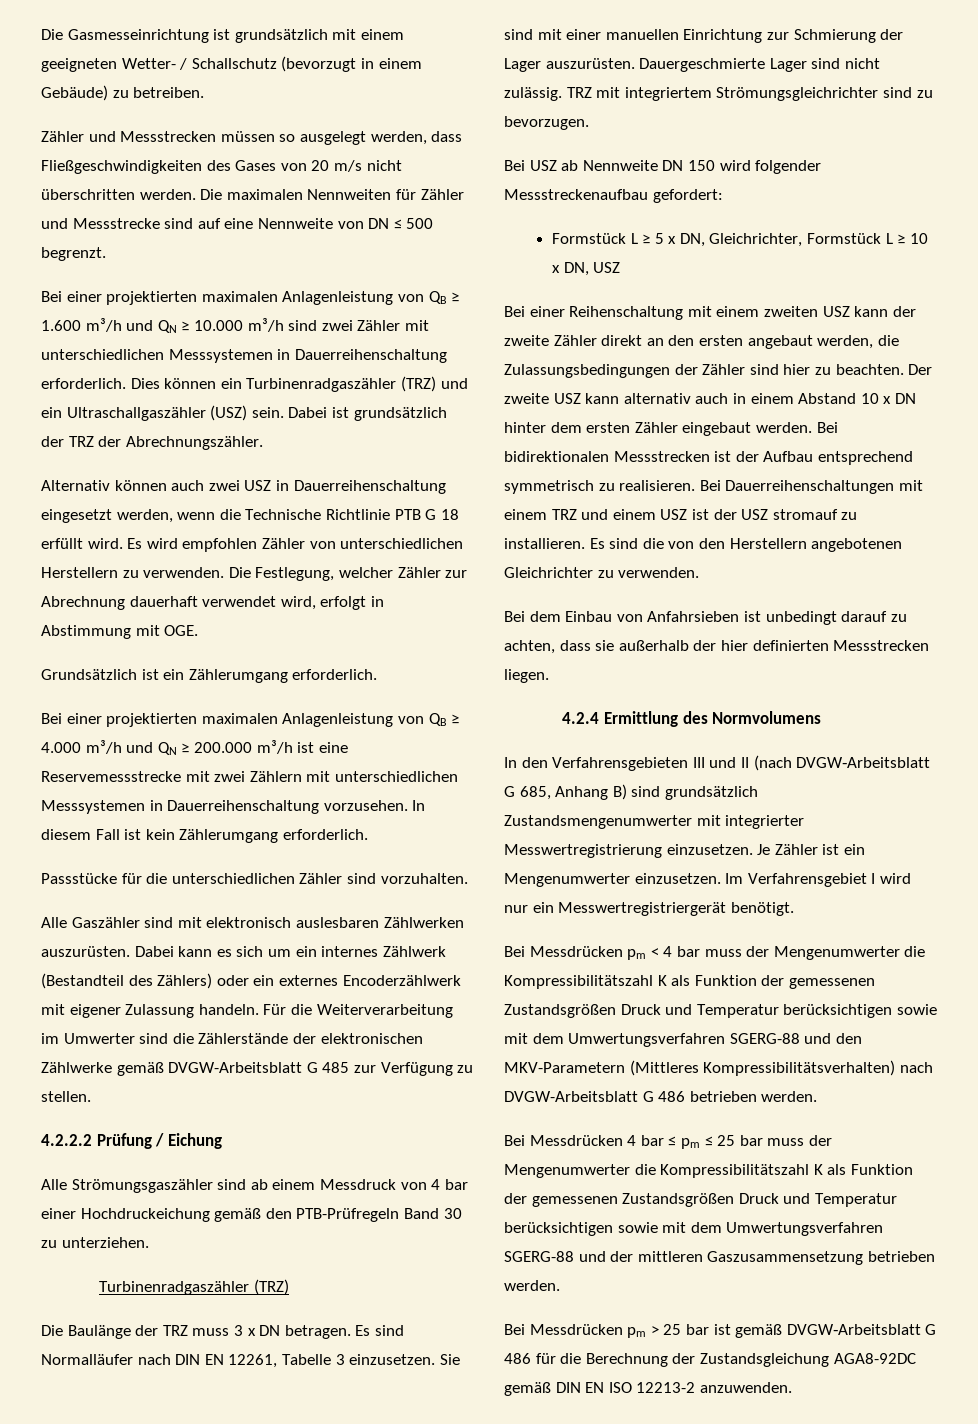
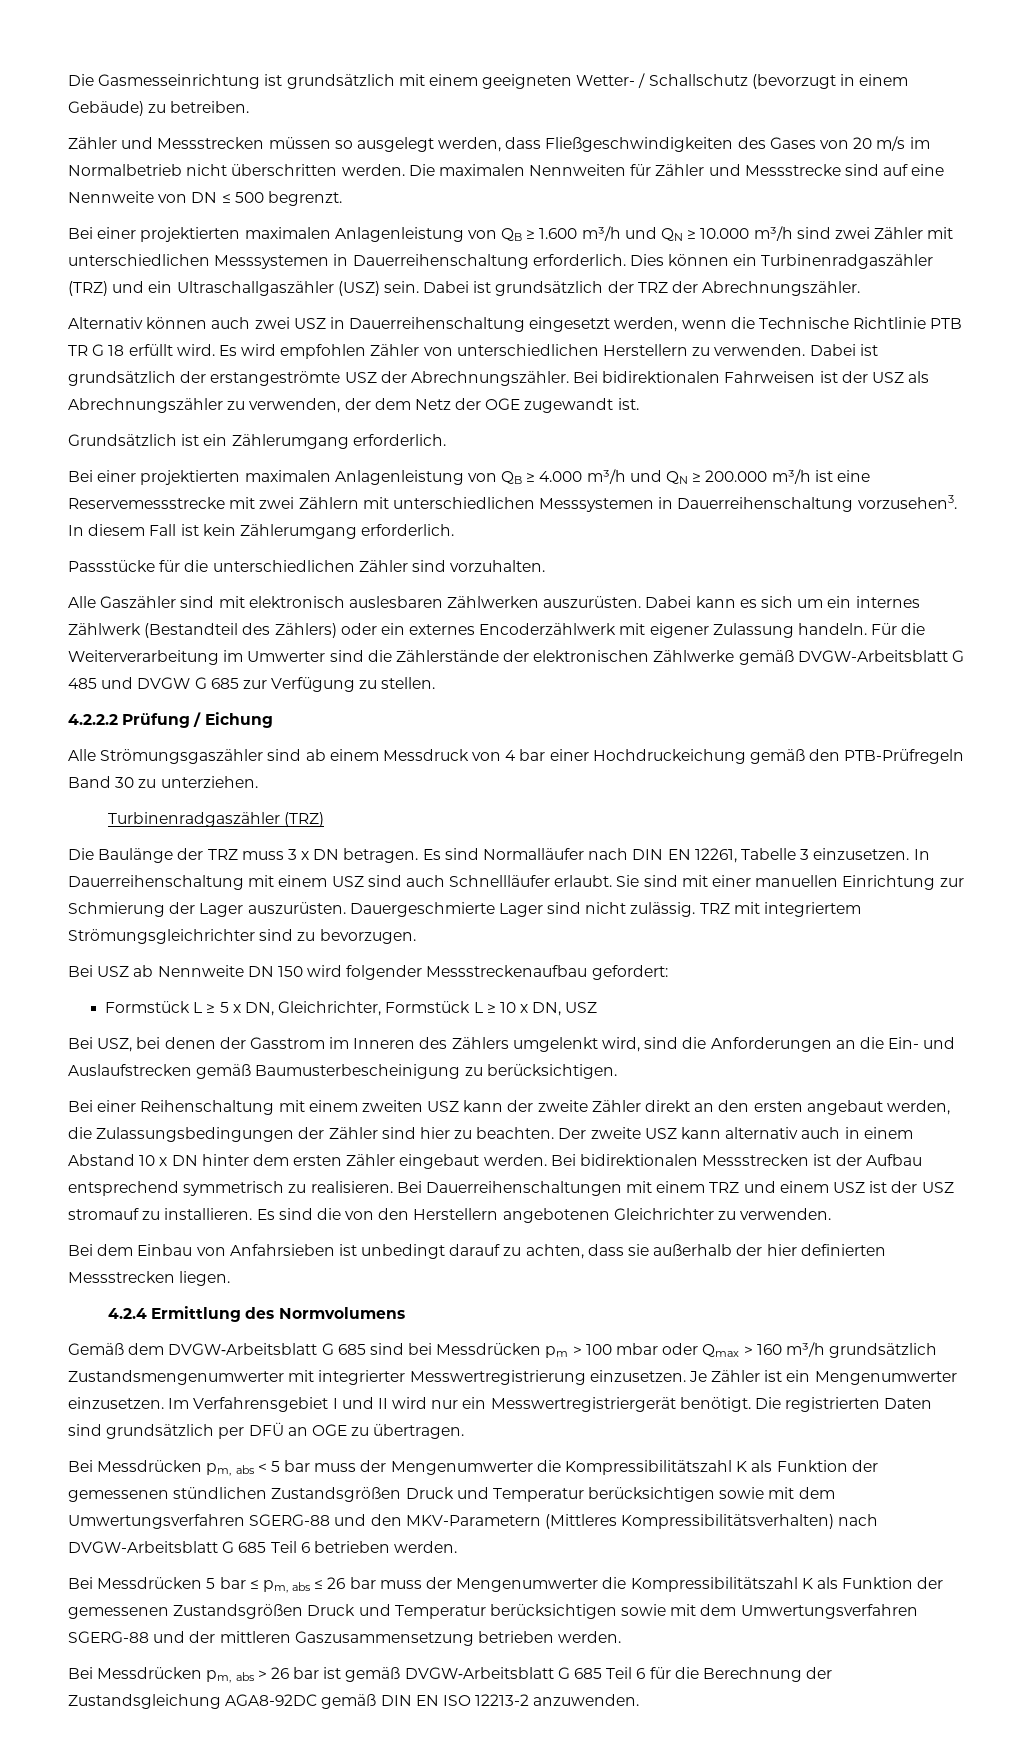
- Zähler und Messstrecken müssen so ausgelegt werden, dass Fließgeschwindigkeiten des Gases von 20 m/s nicht überschritten werden.
+ Zähler und Messstrecken müssen so ausgelegt werden, dass Fließgeschwindigkeiten des Gases von 20 m/s im Normalbetrieb nicht überschritten werden.
- Alternativ können auch zwei USZ in Dauerreihenschaltung eingesetzt werden, wenn die Technische Richtlinie PTB G 18 erfüllt wird.
+ Alternativ können auch zwei USZ in Dauerreihenschaltung eingesetzt werden, wenn die Technische Richtlinie PTB TR G 18 erfüllt wird.
- Die Festlegung, welcher Zähler zur Abrechnung dauerhaft verwendet wird, erfolgt in Abstimmung mit OGE.
+ Dabei ist grundsätzlich der erstangeströmte USZ der Abrechnungszähler. Bei bidirektionalen Fahrweisen ist der USZ als Abrechnungszähler zu verwenden, der dem Netz der OGE zugewandt ist.
- Bei einer projektierten maximalen Anlagenleistung von QB ≥ 4.000 m³/h und QN ≥ 200.000 m³/h ist eine Reservemessstrecke mit zwei Zählern mit unterschiedlichen Messsystemen in Dauerreihenschaltung vorzusehen.
+ Bei einer projektierten maximalen Anlagenleistung von QB ≥ 4.000 m³/h und QN ≥ 200.000 m³/h ist eine Reservemessstrecke mit zwei Zählern mit unterschiedlichen Messsystemen in Dauerreihenschaltung vorzusehen3.
- Für die Weiterverarbeitung im Umwerter sind die Zählerstände der elektronischen Zählwerke gemäß DVGW-Arbeitsblatt G 485 zur Verfügung zu stellen.
+ Für die Weiterverarbeitung im Umwerter sind die Zählerstände der elektronischen Zählwerke gemäß DVGW-Arbeitsblatt G 485 und DVGW G 685 zur Verfügung zu stellen.
+ In Dauerreihenschaltung mit einem USZ sind auch Schnellläufer erlaubt.
+ Bei USZ, bei denen der Gasstrom im Inneren des Zählers umgelenkt wird, sind die Anforderungen an die Ein- und Auslaufstrecken gemäß Baumusterbescheinigung zu berücksichtigen.
- In den Verfahrensgebieten III und II (nach DVGW‑Arbeitsblatt G 685, Anhang B) sind grundsätzlich Zustandsmengenumwerter mit integrierter Messwertregistrierung einzusetzen.
+ Gemäß dem DVGW‑Arbeitsblatt G 685 sind bei Messdrücken pm > 100 mbar oder Qmax > 160 m³/h grundsätzlich Zustandsmengenumwerter mit integrierter Messwertregistrierung einzusetzen.
- Im Verfahrensgebiet I wird nur ein Messwertregistriergerät benötigt.
- Bei Messdrücken pm < 4 bar muss der Mengenumwerter die Kompressibilitätszahl K als Funktion der gemessenen Zustandsgrößen Druck und Temperatur berücksichtigen sowie mit dem Umwertungsverfahren SGERG-88 und den MKV-Parametern (Mittleres Kompressibilitätsverhalten) nach DVGW-Arbeitsblatt G 486 betrieben werden.
- Bei Messdrücken 4 bar ≤ pm ≤ 25 bar muss der Mengenumwerter die Kompressibilitätszahl K als Funktion der gemessenen Zustandsgrößen Druck und Temperatur berücksichtigen sowie mit dem Umwertungsverfahren SGERG-88 und der mittleren Gaszusammensetzung betrieben werden.
+ Im Verfahrensgebiet I und II wird nur ein Messwertregistriergerät benötigt. Die registrierten Daten sind grundsätzlich per DFÜ an OGE zu übertragen.
+ Bei Messdrücken pm, abs < 5 bar muss der Mengenumwerter die Kompressibilitätszahl K als Funktion der gemessenen stündlichen Zustandsgrößen Druck und Temperatur berücksichtigen sowie mit dem Umwertungsverfahren SGERG-88 und den MKV-Parametern (Mittleres Kompressibilitätsverhalten) nach DVGW-Arbeitsblatt G 685 Teil 6 betrieben werden.
+ Bei Messdrücken 5 bar ≤ pm, abs ≤ 26 bar muss der Mengenumwerter die Kompressibilitätszahl K als Funktion der gemessenen Zustandsgrößen Druck und Temperatur berücksichtigen sowie mit dem Umwertungsverfahren SGERG-88 und der mittleren Gaszusammensetzung betrieben werden.
- Bei Messdrücken pm > 25 bar ist gemäß DVGW‑Arbeitsblatt G 486 für die Berechnung der Zustandsgleichung AGA8-92DC gemäß DIN EN ISO 12213-2 anzuwenden.
+ Bei Messdrücken pm, abs > 26 bar ist gemäß DVGW‑Arbeitsblatt G 685 Teil 6 für die Berechnung der Zustandsgleichung AGA8-92DC gemäß DIN EN ISO 12213-2 anzuwenden.

